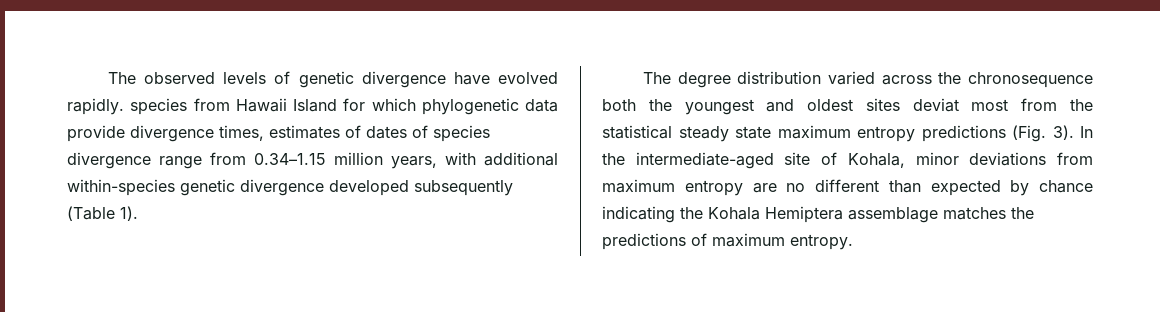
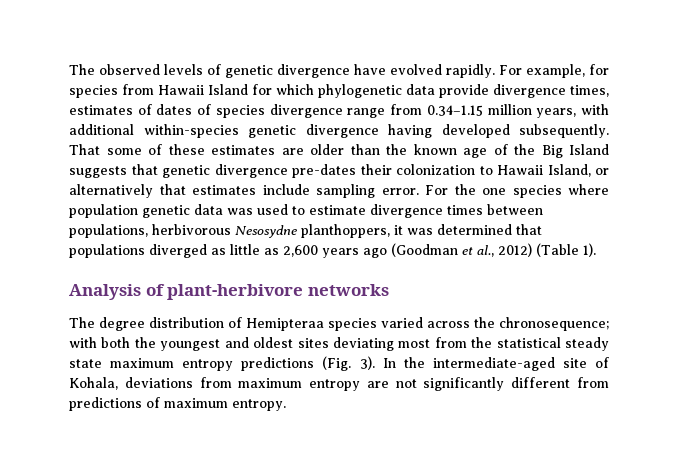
- The observed levels of genetic divergence have evolved rapidly. species from Hawaii Island for which phylogenetic data provide divergence times, estimates of dates of species divergence range from 0.34–1.15 million years, with additional within-species genetic divergence developed subsequently (Table 1).
+ The observed levels of genetic divergence have evolved rapidly. For example, for species from Hawaii Island for which phylogenetic data provide divergence times, estimates of dates of species divergence range from 0.34–1.15 million years, with additional within-species genetic divergence having developed subsequently. That some of these estimates are older than the known age of the Big Island suggests that genetic divergence pre-dates their colonization to Hawaii Island, or alternatively that estimates include sampling error. For the one species where population genetic data was used to estimate divergence times between populations, herbivorous Nesosydne planthoppers, it was determined that populations diverged as little as 2,600 years ago (Goodman et al., 2012) (Table 1).
+ Analysis of plant-herbivore networks
- The degree distribution varied across the chronosequence both the youngest and oldest sites deviat most from the statistical steady state maximum entropy predictions (Fig. 3).
+ The degree distribution of Hemipteraa species varied across the chronosequence; with both the youngest and oldest sites deviating most from the statistical steady state maximum entropy predictions (Fig. 3).
- In the intermediate-aged site of Kohala, minor deviations from maximum entropy are no different than expected by chance indicating the Kohala Hemiptera assemblage matches the predictions of maximum entropy.
+ In the intermediate-aged site of Kohala, deviations from maximum entropy are not significantly different from predictions of maximum entropy.

